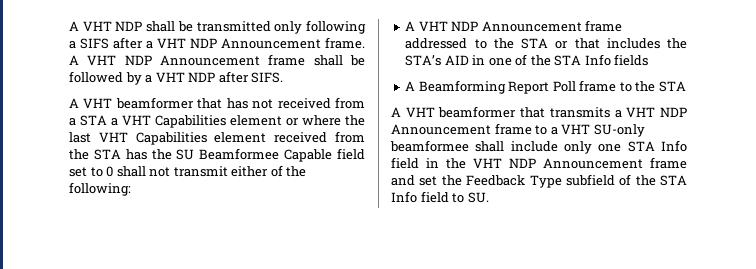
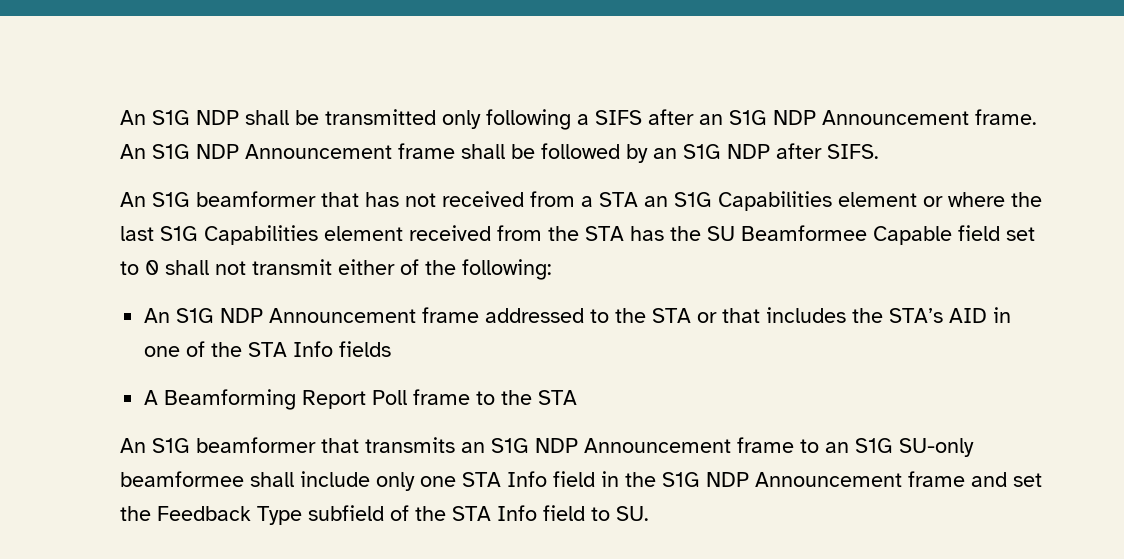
- A VHT NDP shall be transmitted only following a SIFS after a VHT NDP Announcement frame.
+ An S1G NDP shall be transmitted only following a SIFS after an S1G NDP Announcement frame.
- A VHT NDP Announcement frame shall be followed by a VHT NDP after SIFS.
+ An S1G NDP Announcement frame shall be followed by an S1G NDP after SIFS.
- A VHT beamformer that has not received from a STA a VHT Capabilities element or where the last VHT Capabilities element received from the STA has the SU Beamformee Capable field set to 0 shall not transmit either of the following:
+ An S1G beamformer that has not received from a STA an S1G Capabilities element or where the last S1G Capabilities element received from the STA has the SU Beamformee Capable field set to 0 shall not transmit either of the following:
- A VHT NDP Announcement frame addressed to the STA or that includes the STA’s AID in one of the STA Info fields
+ An S1G NDP Announcement frame addressed to the STA or that includes the STA’s AID in one of the STA Info fields
- A VHT beamformer that transmits a VHT NDP Announcement frame to a VHT SU-only beamformee shall include only one STA Info field in the VHT NDP Announcement frame and set the Feedback Type subfield of the STA Info field to SU.
+ An S1G beamformer that transmits an S1G NDP Announcement frame to an S1G SU-only beamformee shall include only one STA Info field in the S1G NDP Announcement frame and set the Feedback Type subfield of the STA Info field to SU.

